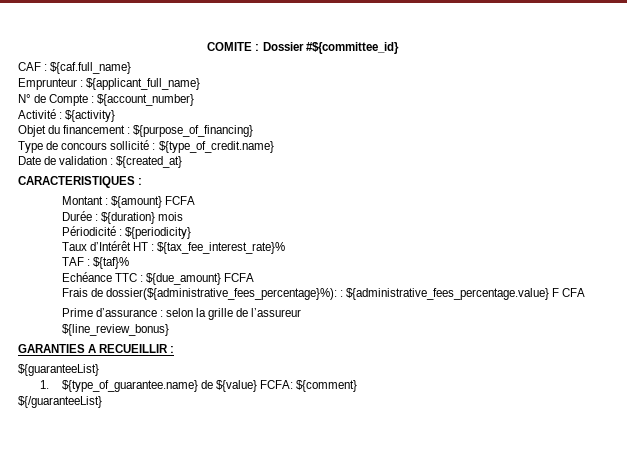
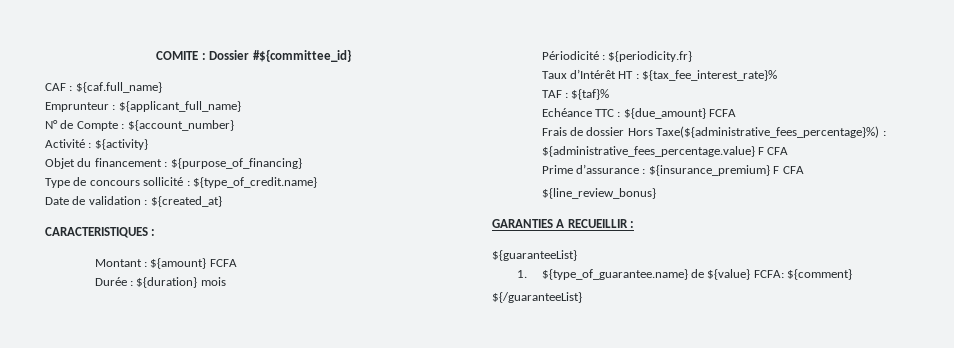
- Périodicité : ${periodicity}
+ Périodicité : ${periodicity.fr}
- Frais de dossier(${administrative_fees_percentage}%): : ${administrative_fees_percentage.value} F CFA
+ Frais de dossier Hors Taxe(${administrative_fees_percentage}%) : ${administrative_fees_percentage.value} F CFA
- Prime d’assurance : selon la grille de l’assureur
+ Prime d’assurance : ${insurance_premium} F CFA

